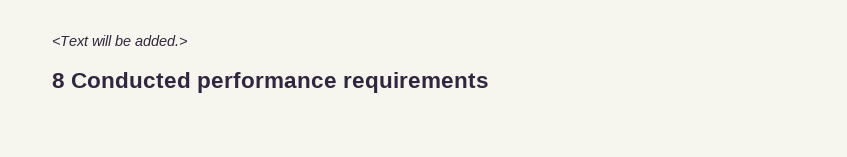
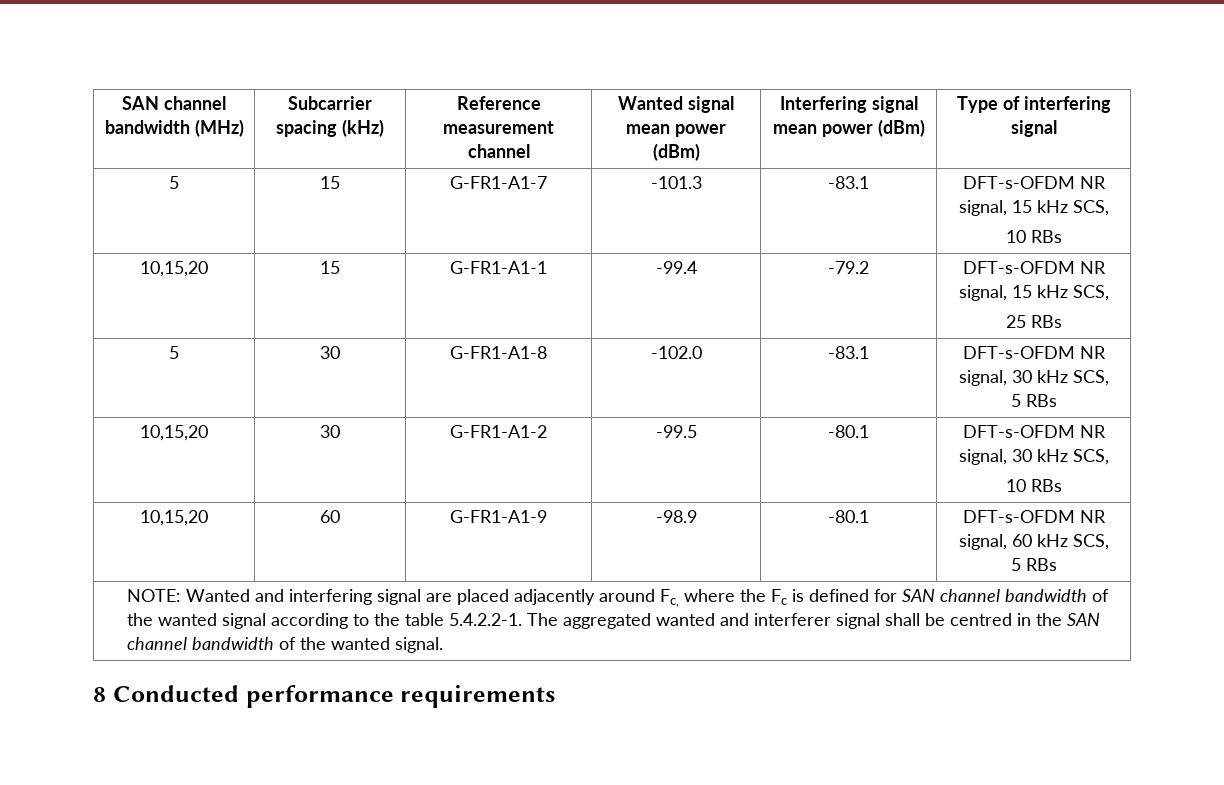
- <Text will be added.>
+ SAN channel bandwidth (MHz) | Subcarrier spacing (kHz) | Reference measurement channel | Wanted signal mean power (dBm) | Interfering signal mean power (dBm) | Type of interfering signal
+ 5 | 15 | G-FR1-A1-7 | -101.3 | -83.1 | DFT-s-OFDM NR signal, 15 kHz SCS,
+ 10 RBs
+ 10,15,20 | 15 | G-FR1-A1-1 | -99.4 | -79.2 | DFT-s-OFDM NR signal, 15 kHz SCS,
+ 25 RBs
+ 5 | 30 | G-FR1-A1-8 | -102.0 | -83.1 | DFT-s-OFDM NR signal, 30 kHz SCS,
+ 5 RBs
+ 10,15,20 | 30 | G-FR1-A1-2 | -99.5 | -80.1 | DFT-s-OFDM NR signal, 30 kHz SCS,
+ 10 RBs
+ 10,15,20 | 60 | G-FR1-A1-9 | -98.9 | -80.1 | DFT-s-OFDM NR signal, 60 kHz SCS,
+ 5 RBs
+ NOTE: Wanted and interfering signal are placed adjacently around Fc, where the Fc is defined for SAN channel bandwidth of the wanted signal according to the table 5.4.2.2-1. The aggregated wanted and interferer signal shall be centred in the SAN channel bandwidth of the wanted signal.

